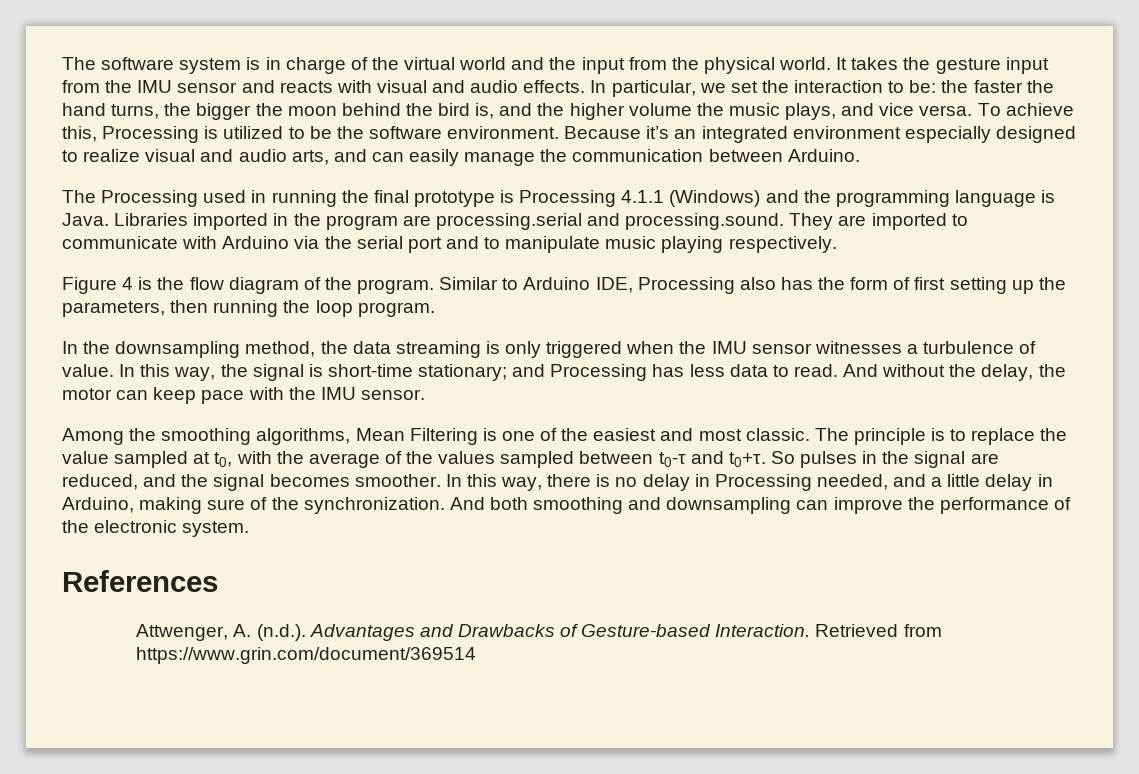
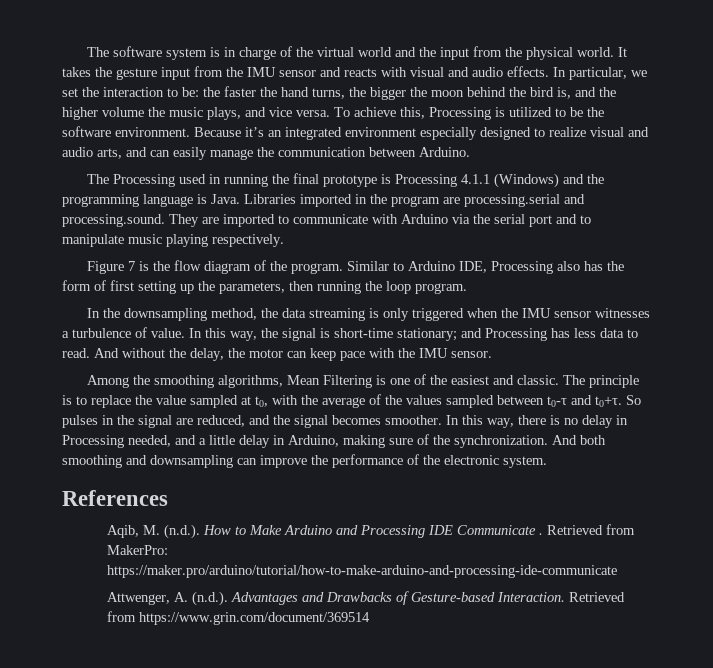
- Figure 4 is the flow diagram of the program.
+ Figure 7 is the flow diagram of the program.
- Among the smoothing algorithms, Mean Filtering is one of the easiest and most classic.
+ Among the smoothing algorithms, Mean Filtering is one of the easiest and classic.
+ Aqib, M. (n.d.). How to Make Arduino and Processing IDE Communicate . Retrieved from MakerPro: https://maker.pro/arduino/tutorial/how-to-make-arduino-and-processing-ide-communicate

